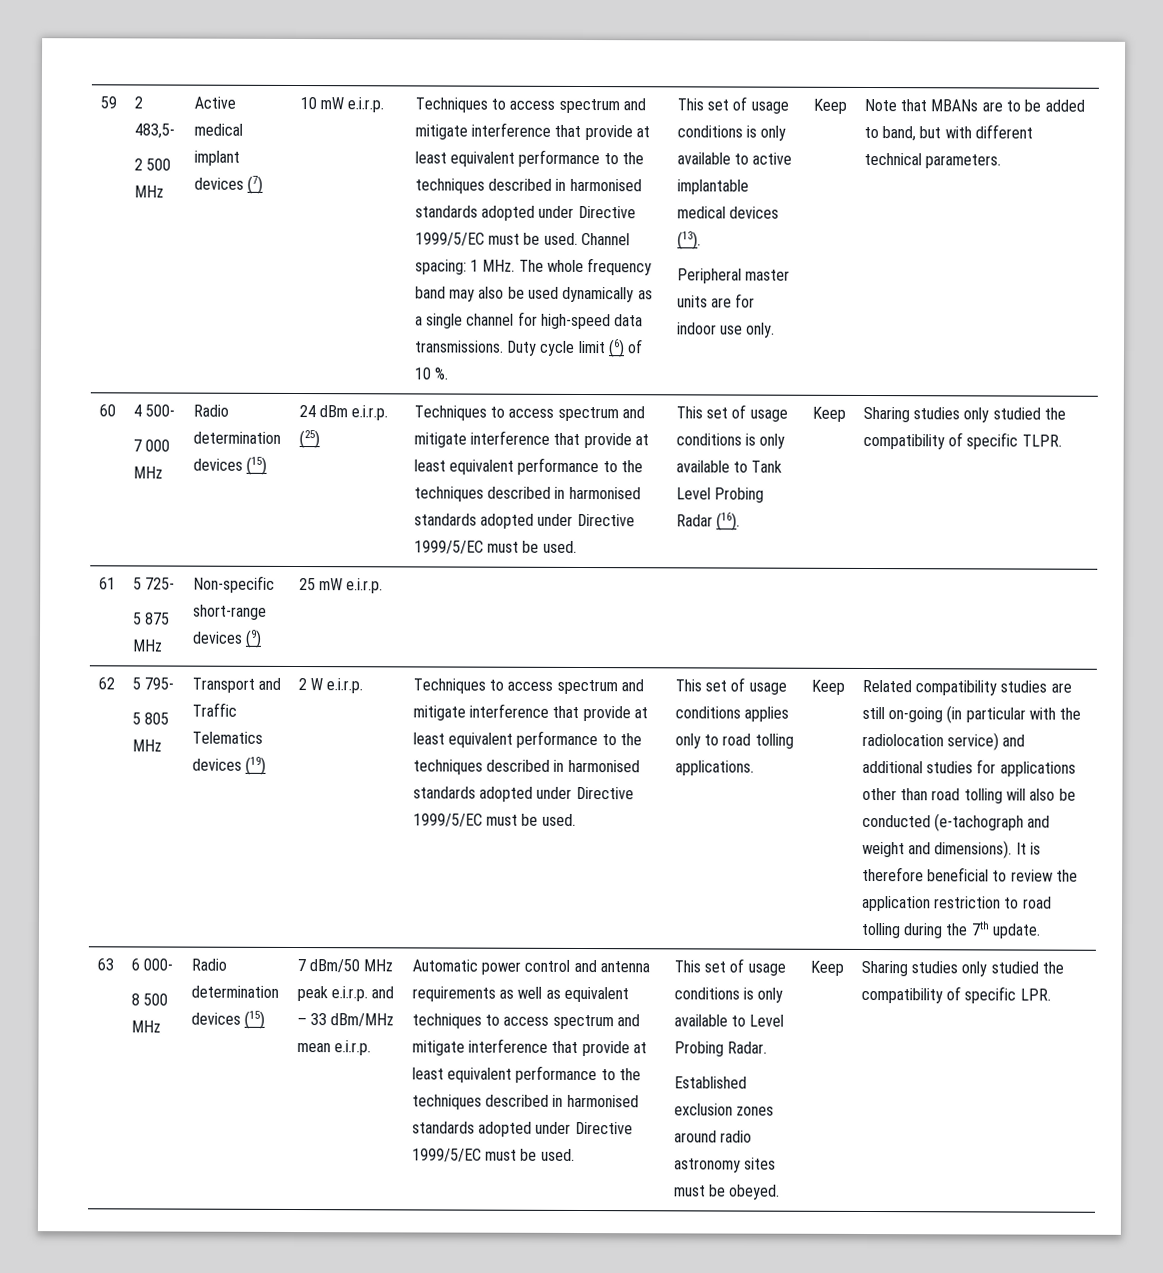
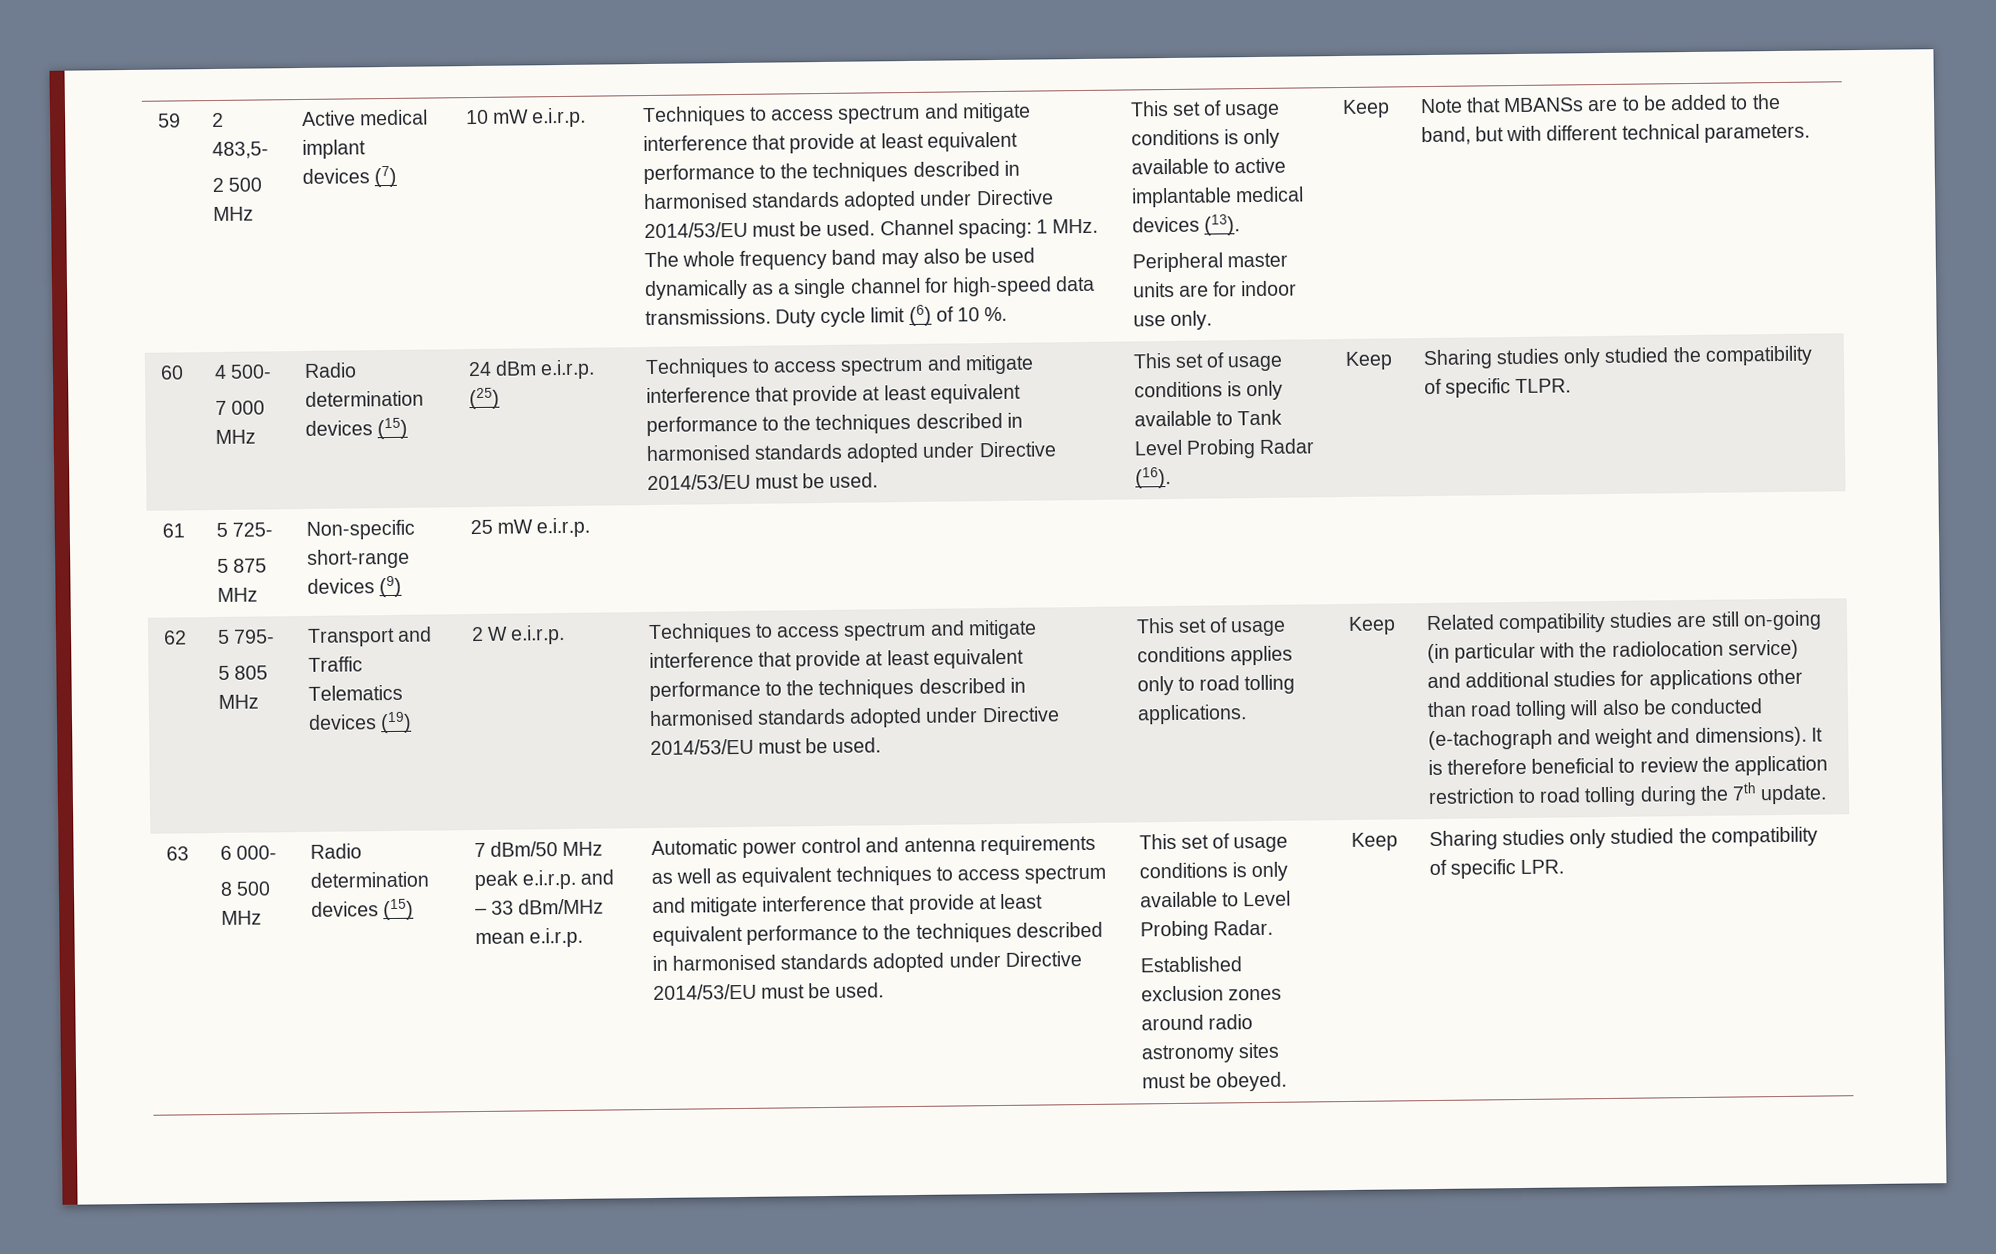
- 10 mW e.i.r.p. | Techniques to access spectrum and mitigate interference that provide at least equivalent performance to the techniques described in harmonised standards adopted under Directive 1999/5/EC must be used.
+ 10 mW e.i.r.p. | Techniques to access spectrum and mitigate interference that provide at least equivalent performance to the techniques described in harmonised standards adopted under Directive 2014/53/EU must be used.
- Note that MBANs are to be added to band, but with different technical parameters.
+ Note that MBANSs are to be added to the band, but with different technical parameters.
- 24 dBm e.i.r.p. (25) | Techniques to access spectrum and mitigate interference that provide at least equivalent performance to the techniques described in harmonised standards adopted under Directive 1999/5/EC must be used.
+ 24 dBm e.i.r.p. (25) | Techniques to access spectrum and mitigate interference that provide at least equivalent performance to the techniques described in harmonised standards adopted under Directive 2014/53/EU must be used.
- 2 W e.i.r.p. | Techniques to access spectrum and mitigate interference that provide at least equivalent performance to the techniques described in harmonised standards adopted under Directive 1999/5/EC must be used.
+ 2 W e.i.r.p. | Techniques to access spectrum and mitigate interference that provide at least equivalent performance to the techniques described in harmonised standards adopted under Directive 2014/53/EU must be used.
- Automatic power control and antenna requirements as well as equivalent techniques to access spectrum and mitigate interference that provide at least equivalent performance to the techniques described in harmonised standards adopted under Directive 1999/5/EC must be used.
+ Automatic power control and antenna requirements as well as equivalent techniques to access spectrum and mitigate interference that provide at least equivalent performance to the techniques described in harmonised standards adopted under Directive 2014/53/EU must be used.

